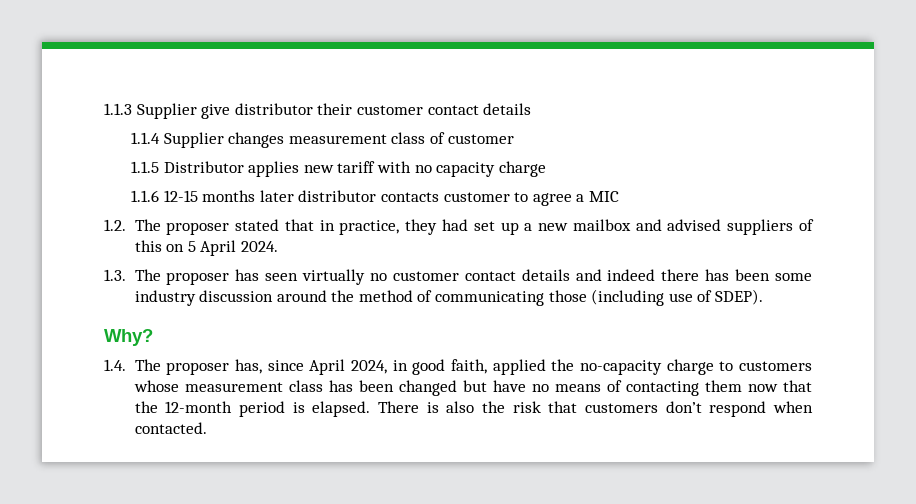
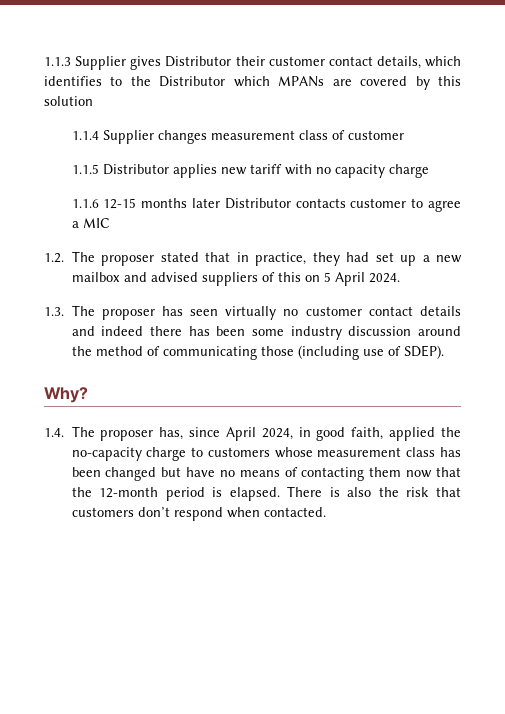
- 1.1.3 Supplier give distributor their customer contact details
+ 1.1.3 Supplier gives Distributor their customer contact details, which identifies to the Distributor which MPANs are covered by this solution
- 1.1.6 12-15 months later distributor contacts customer to agree a MIC
+ 1.1.6 12-15 months later Distributor contacts customer to agree a MIC

